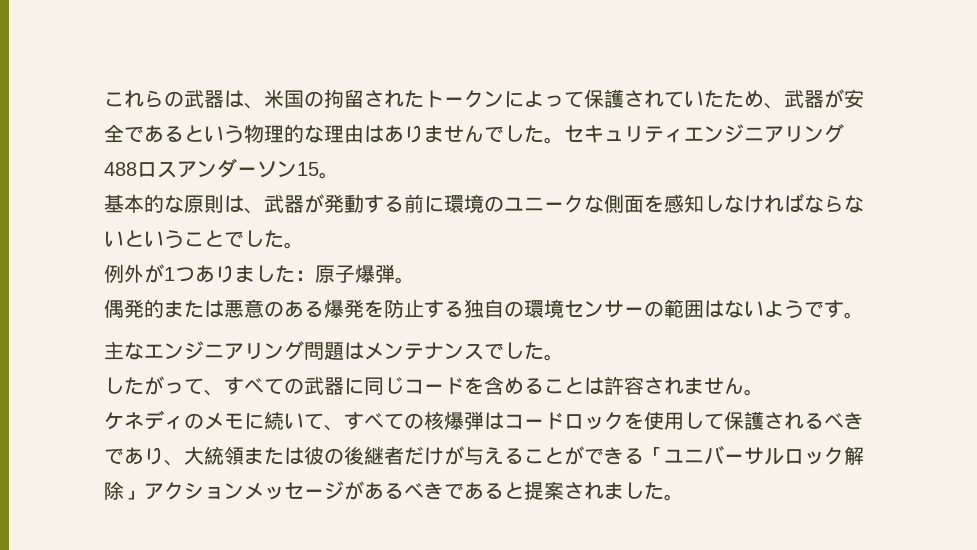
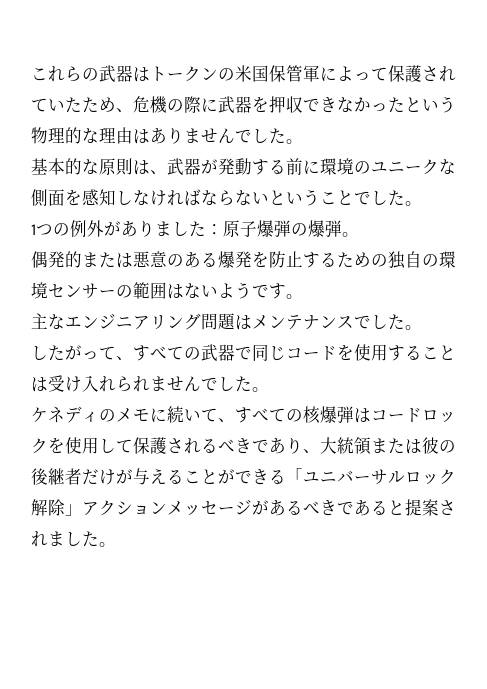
- これらの武器は、米国の拘留されたトークンによって保護されていたため、武器が安全であるという物理的な理由はありませんでした。セキュリティエンジニアリング488ロスアンダーソン15。
+ これらの武器はトークンの米国保管軍によって保護されていたため、危機の際に武器を押収できなかったという物理的な理由はありませんでした。
- 例外が1つありました：原子爆弾。
+ 1つの例外がありました：原子爆弾の爆弾。
- 偶発的または悪意のある爆発を防止する独自の環境センサーの範囲はないようです。
+ 偶発的または悪意のある爆発を防止するための独自の環境センサーの範囲はないようです。
- したがって、すべての武器に同じコードを含めることは許容されません。
+ したがって、すべての武器で同じコードを使用することは受け入れられませんでした。

